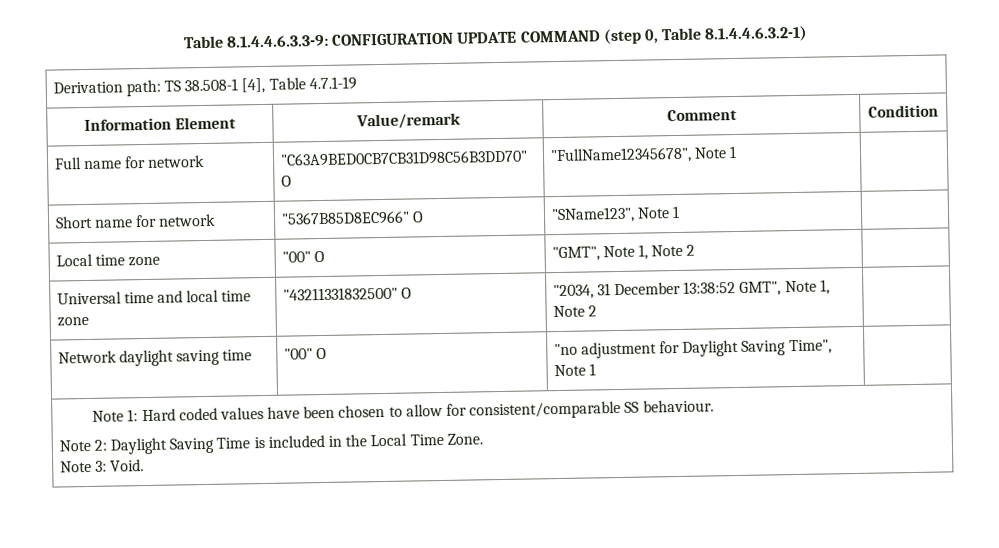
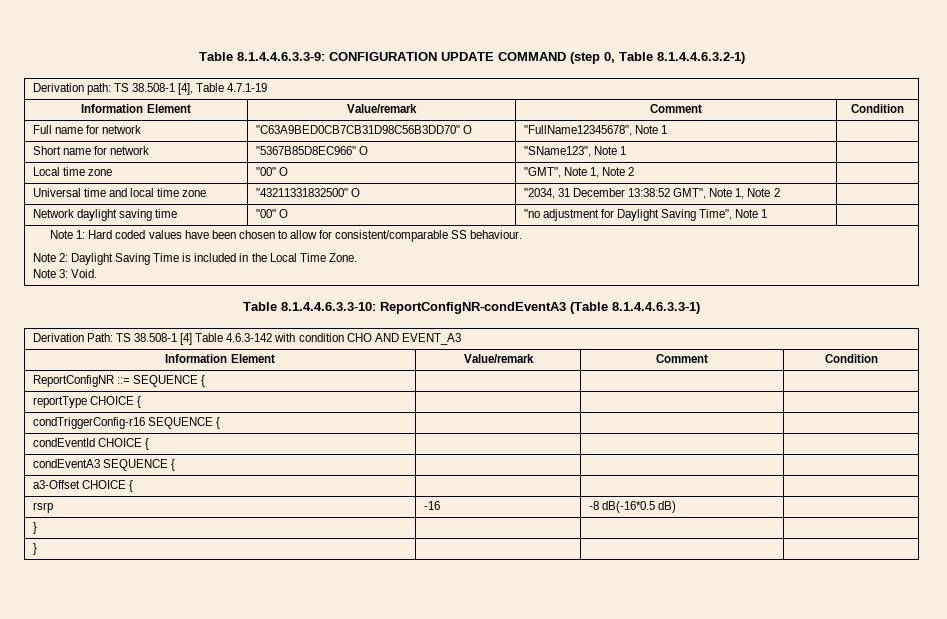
+ Table 8.1.4.4.6.3.3-10: ReportConfigNR-condEventA3 (Table 8.1.4.4.6.3.3-1)
+ Derivation Path: TS 38.508-1 [4] Table 4.6.3-142 with condition CHO AND EVENT_A3
+ Information Element | Value/remark | Comment | Condition
+ ReportConfigNR ::= SEQUENCE { | | |
+ reportType CHOICE { | | |
+ condTriggerConfig-r16 SEQUENCE { | | |
+ condEventId CHOICE { | | |
+ condEventA3 SEQUENCE { | | |
+ a3-Offset CHOICE { | | |
+ rsrp | -16 | -8 dB(-16*0.5 dB) |
+ } | | |
+ } | | |

